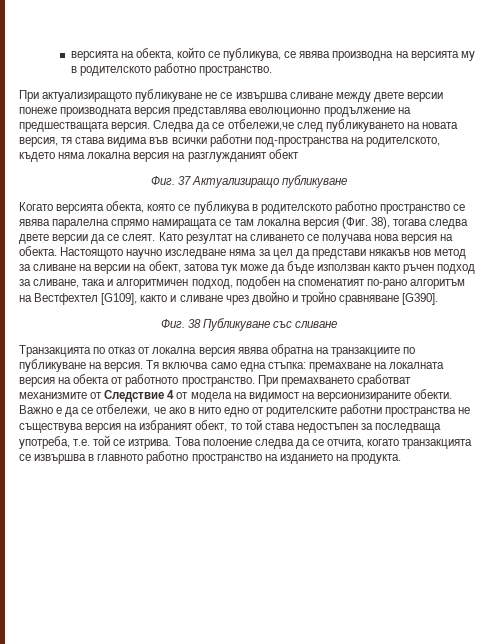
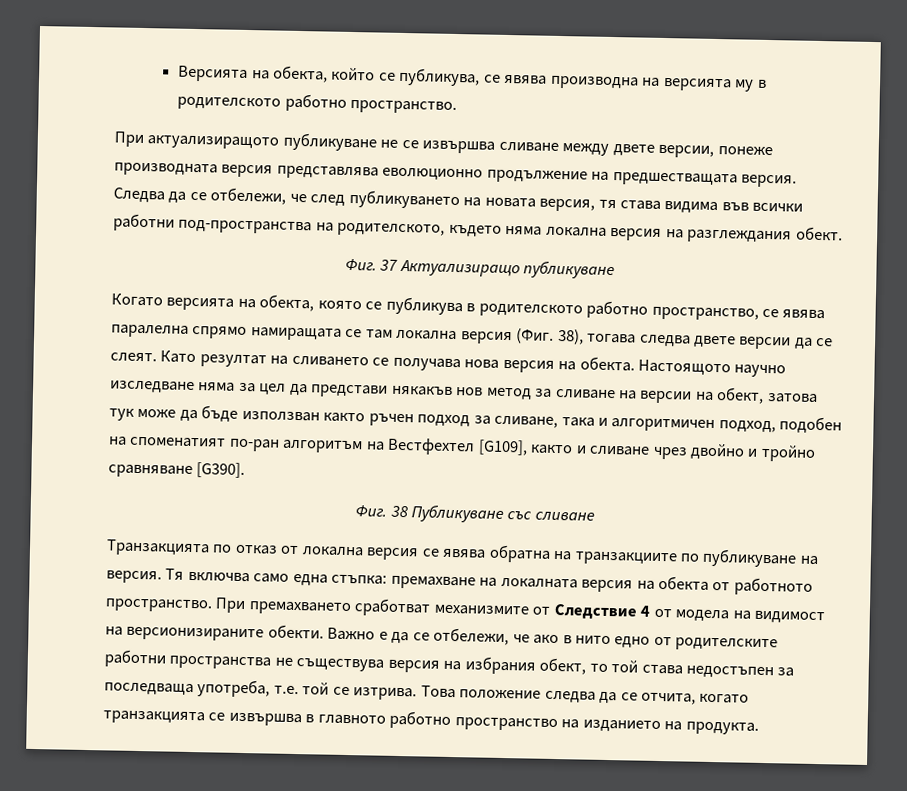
- версията на обекта, който се публикува, се явява производна на версията му в родителското работно пространство.
+ Версията на обекта, който се публикува, се явява производна на версията му в родителското работно пространство.
- При актуализиращото публикуване не се извършва сливане между двете версии понеже производната версия представлява еволюционно продължение на предшестващата версия.
+ При актуализиращото публикуване не се извършва сливане между двете версии, понеже производната версия представлява еволюционно продължение на предшестващата версия.
- Следва да се отбележи,че след публикуването на новата версия, тя става видима във всички работни под-пространства на родителското, където няма локална версия на разглужданият обект
+ Следва да се отбележи, че след публикуването на новата версия, тя става видима във всички работни под-пространства на родителското, където няма локална версия на разглеждания обект.
- Когато версията обекта, която се публикува в родителското работно пространство се явява паралелна спрямо намиращата се там локална версия (Фиг. 38), тогава следва двете версии да се слеят.
+ Когато версията на обекта, която се публикува в родителското работно пространство, се явява паралелна спрямо намиращата се там локална версия (Фиг. 38), тогава следва двете версии да се слеят.
- Настоящото научно изследване няма за цел да представи някакъв нов метод за сливане на версии на обект, затова тук може да бъде използван както ръчен подход за сливане, така и алгоритмичен подход, подобен на споменатият по-рано алгоритъм на Вестфехтел [G109], както и сливане чрез двойно и тройно сравняване [G390].
+ Настоящото научно изследване няма за цел да представи някакъв нов метод за сливане на версии на обект, затова тук може да бъде използван както ръчен подход за сливане, така и алгоритмичен подход, подобен на споменатият по-ран алгоритъм на Вестфехтел [G109], както и сливане чрез двойно и тройно сравняване [G390].
- Транзакцията по отказ от локална версия явява обратна на транзакциите по публикуване на версия.
+ Транзакцията по отказ от локална версия се явява обратна на транзакциите по публикуване на версия.
- Важно е да се отбележи, че ако в нито едно от родителските работни пространства не съществува версия на избраният обект, то той става недостъпен за последваща употреба, т.е. той се изтрива.
+ Важно е да се отбележи, че ако в нито едно от родителските работни пространства не съществува версия на избрания обект, то той става недостъпен за последваща употреба, т.е. той се изтрива.
- Това полоение следва да се отчита, когато транзакцията се извършва в главното работно пространство на изданието на продукта.
+ Това положение следва да се отчита, когато транзакцията се извършва в главното работно пространство на изданието на продукта.

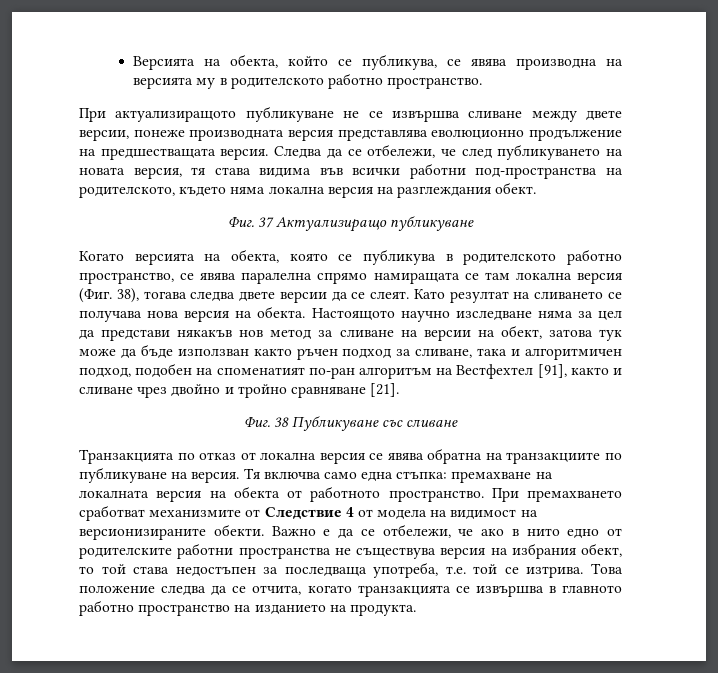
- Настоящото научно изследване няма за цел да представи някакъв нов метод за сливане на версии на обект, затова тук може да бъде използван както ръчен подход за сливане, така и алгоритмичен подход, подобен на споменатият по-ран алгоритъм на Вестфехтел [G109], както и сливане чрез двойно и тройно сравняване [G390].
+ Настоящото научно изследване няма за цел да представи някакъв нов метод за сливане на версии на обект, затова тук може да бъде използван както ръчен подход за сливане, така и алгоритмичен подход, подобен на споменатият по-ран алгоритъм на Вестфехтел [91], както и сливане чрез двойно и тройно сравняване [21].

